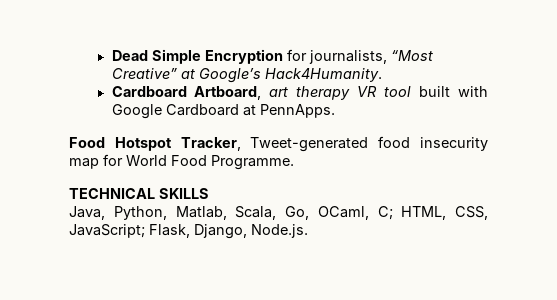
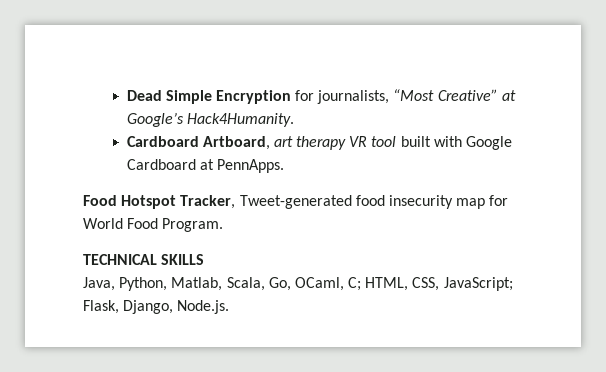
- Food Hotspot Tracker, Tweet-generated food insecurity map for World Food Programme.
+ Food Hotspot Tracker, Tweet-generated food insecurity map for World Food Program.

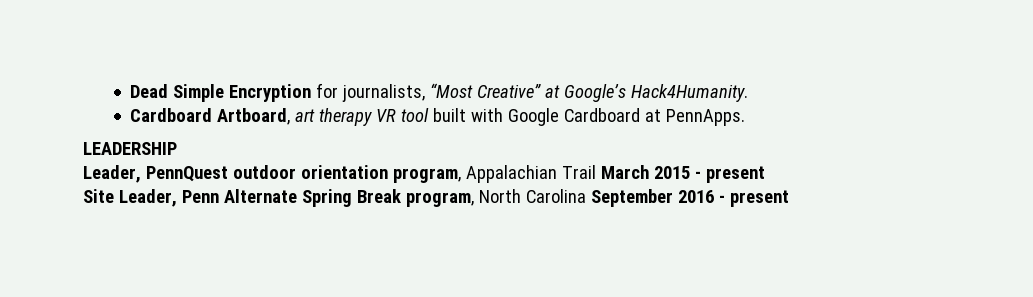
- Food Hotspot Tracker, Tweet-generated food insecurity map for World Food Program.
- TECHNICAL SKILLS
- Java, Python, Matlab, Scala, Go, OCaml, C; HTML, CSS, JavaScript; Flask, Django, Node.js.
+ LEADERSHIP
+ Leader, PennQuest outdoor orientation program, Appalachian Trail March 2015 - present
+ Site Leader, Penn Alternate Spring Break program, North Carolina September 2016 - present

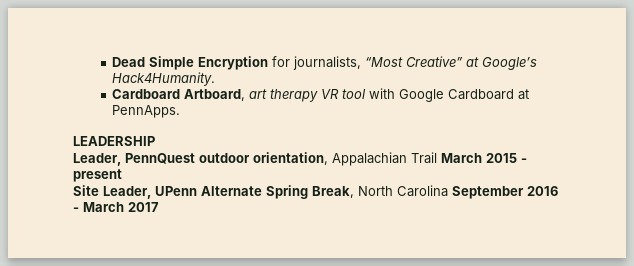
- Cardboard Artboard, art therapy VR tool built with Google Cardboard at PennApps.
+ Cardboard Artboard, art therapy VR tool with Google Cardboard at PennApps.
- Leader, PennQuest outdoor orientation program, Appalachian Trail March 2015 - present
+ Leader, PennQuest outdoor orientation, Appalachian Trail March 2015 - present
- Site Leader, Penn Alternate Spring Break program, North Carolina September 2016 - present
+ Site Leader, UPenn Alternate Spring Break, North Carolina September 2016 - March 2017

